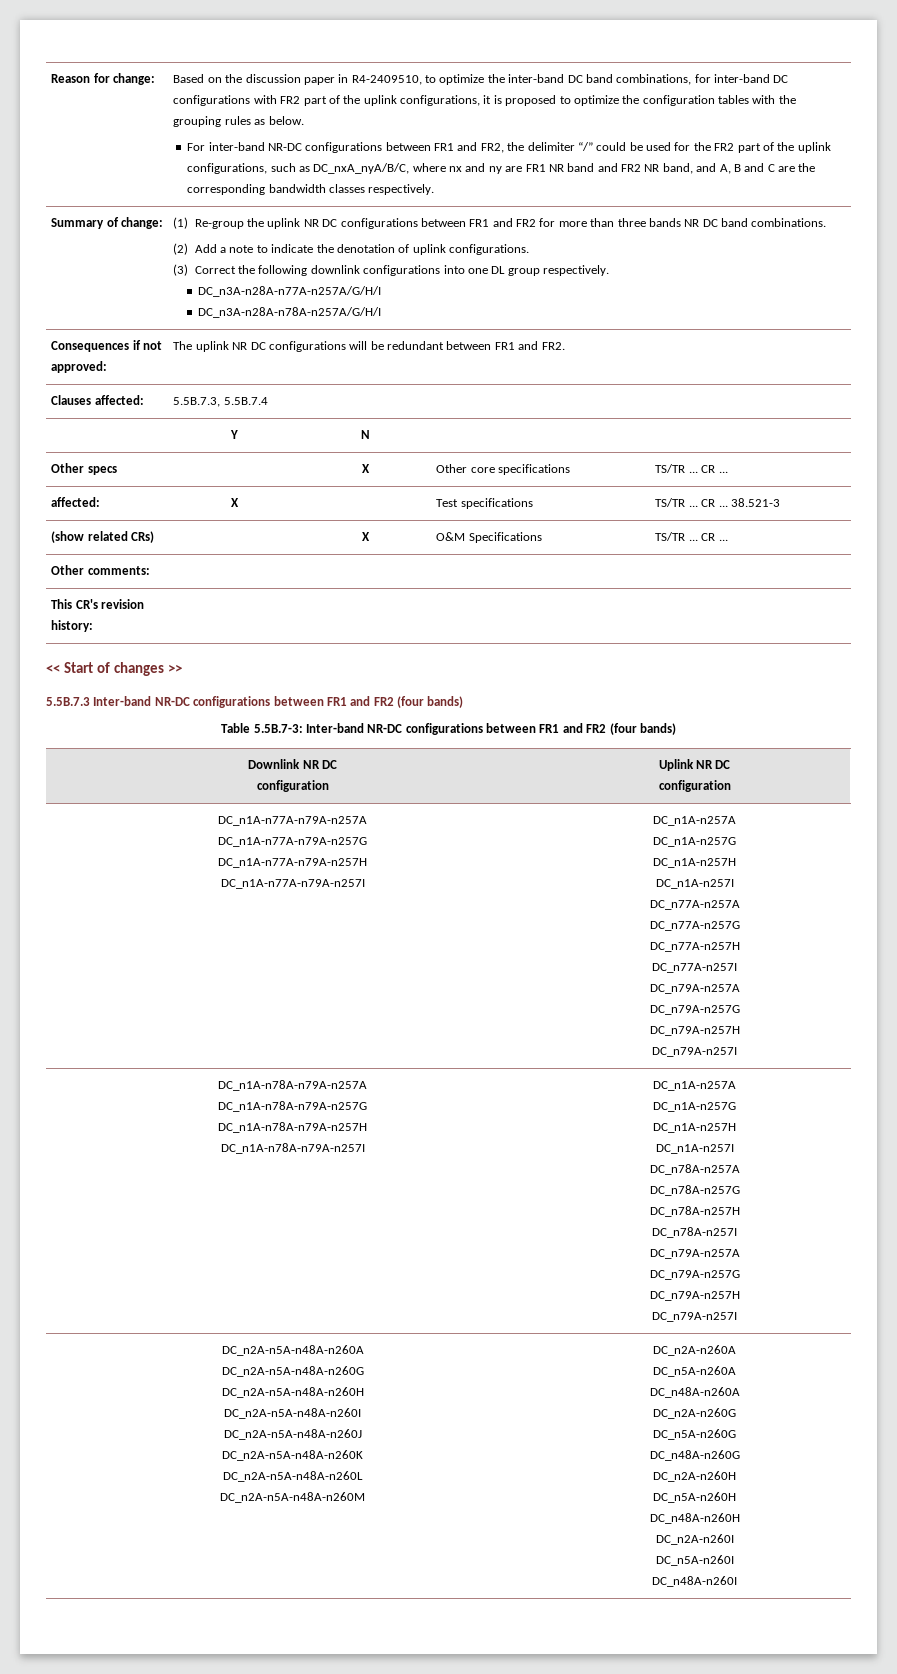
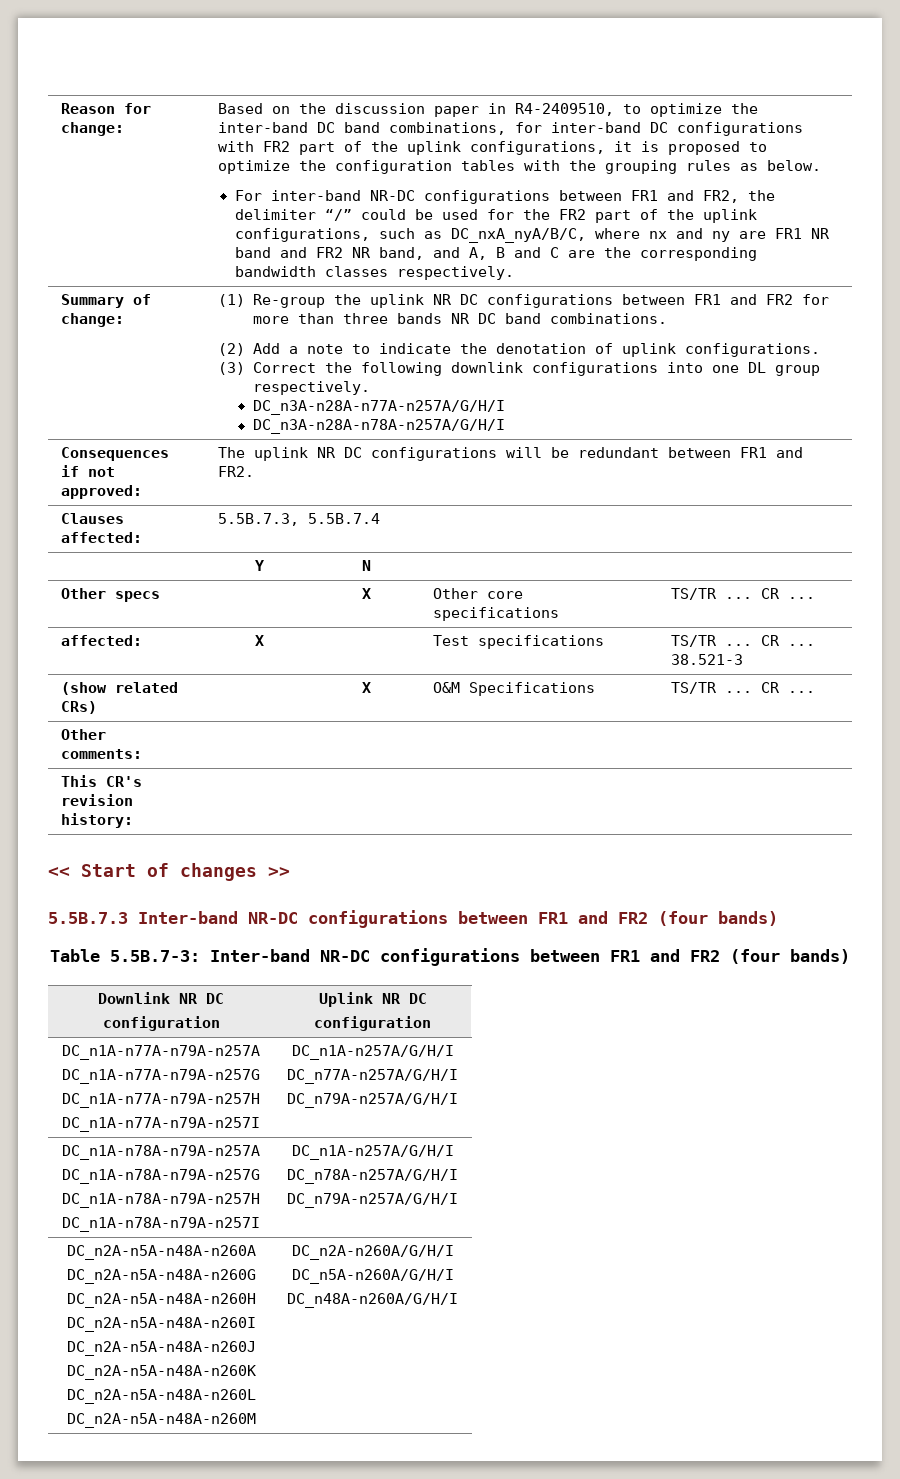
  DC_n1A-n77A-n79A-n257A
  DC_n1A-n77A-n79A-n257G
  DC_n1A-n77A-n79A-n257H
- DC_n1A-n77A-n79A-n257I | DC_n1A-n257A
- DC_n1A-n257G
- DC_n1A-n257H
- DC_n1A-n257I
- DC_n77A-n257A
- DC_n77A-n257G
- DC_n77A-n257H
- DC_n77A-n257I
- DC_n79A-n257A
- DC_n79A-n257G
- DC_n79A-n257H
- DC_n79A-n257I
+ DC_n1A-n77A-n79A-n257I | DC_n1A-n257A/G/H/I
+ DC_n77A-n257A/G/H/I
+ DC_n79A-n257A/G/H/I
  DC_n1A-n78A-n79A-n257A
  DC_n1A-n78A-n79A-n257G
  DC_n1A-n78A-n79A-n257H
- DC_n1A-n78A-n79A-n257I | DC_n1A-n257A
- DC_n1A-n257G
- DC_n1A-n257H
- DC_n1A-n257I
- DC_n78A-n257A
- DC_n78A-n257G
- DC_n78A-n257H
- DC_n78A-n257I
- DC_n79A-n257A
- DC_n79A-n257G
- DC_n79A-n257H
- DC_n79A-n257I
+ DC_n1A-n78A-n79A-n257I | DC_n1A-n257A/G/H/I
+ DC_n78A-n257A/G/H/I
+ DC_n79A-n257A/G/H/I
  DC_n2A-n5A-n48A-n260A
  DC_n2A-n5A-n48A-n260G
  DC_n2A-n5A-n48A-n260H
  DC_n2A-n5A-n48A-n260I
  DC_n2A-n5A-n48A-n260J
  DC_n2A-n5A-n48A-n260K
  DC_n2A-n5A-n48A-n260L
- DC_n2A-n5A-n48A-n260M | DC_n2A-n260A
- DC_n5A-n260A
- DC_n48A-n260A
- DC_n2A-n260G
- DC_n5A-n260G
- DC_n48A-n260G
- DC_n2A-n260H
- DC_n5A-n260H
- DC_n48A-n260H
- DC_n2A-n260I
- DC_n5A-n260I
- DC_n48A-n260I
+ DC_n2A-n5A-n48A-n260M | DC_n2A-n260A/G/H/I
+ DC_n5A-n260A/G/H/I
+ DC_n48A-n260A/G/H/I

